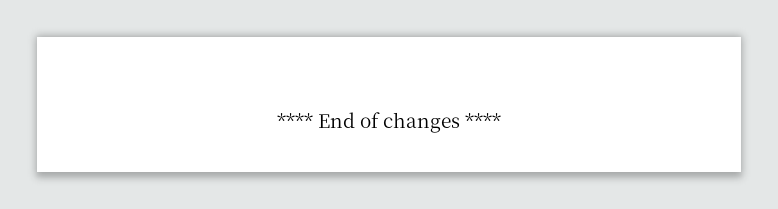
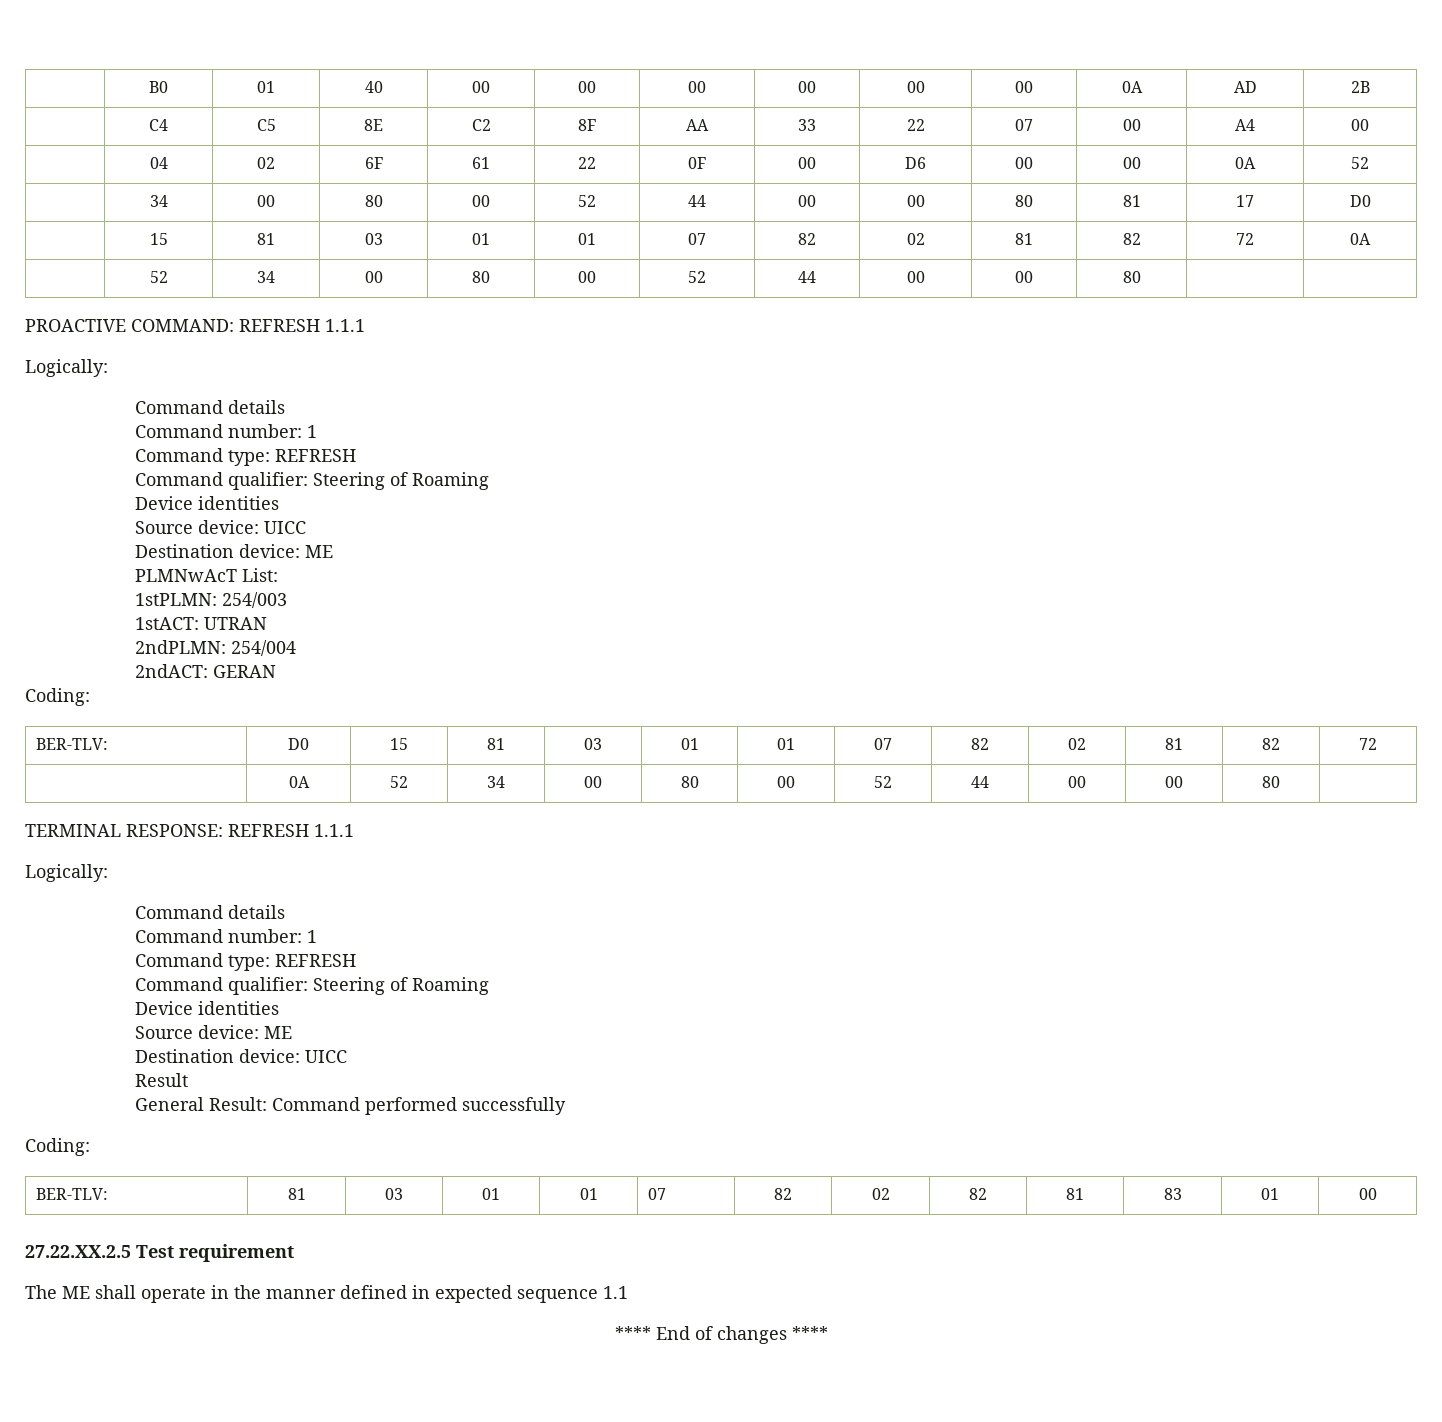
+ | B0 | 01 | 40 | 00 | 00 | 00 | 00 | 00 | 00 | 0A | AD | 2B
+ | C4 | C5 | 8E | C2 | 8F | AA | 33 | 22 | 07 | 00 | A4 | 00
+ | 04 | 02 | 6F | 61 | 22 | 0F | 00 | D6 | 00 | 00 | 0A | 52
+ | 34 | 00 | 80 | 00 | 52 | 44 | 00 | 00 | 80 | 81 | 17 | D0
+ | 15 | 81 | 03 | 01 | 01 | 07 | 82 | 02 | 81 | 82 | 72 | 0A
+ | 52 | 34 | 00 | 80 | 00 | 52 | 44 | 00 | 00 | 80 | |
+ PROACTIVE COMMAND: REFRESH 1.1.1
+ Logically:
+ Command details
+ Command number: 1
+ Command type: REFRESH
+ Command qualifier: Steering of Roaming
+ Device identities
+ Source device: UICC
+ Destination device: ME
+ PLMNwAcT List:
+ 1stPLMN: 254/003
+ 1stACT: UTRAN
+ 2ndPLMN: 254/004
+ 2ndACT: GERAN
+ Coding:
+ BER-TLV: | D0 | 15 | 81 | 03 | 01 | 01 | 07 | 82 | 02 | 81 | 82 | 72
+ | 0A | 52 | 34 | 00 | 80 | 00 | 52 | 44 | 00 | 00 | 80 |
+ TERMINAL RESPONSE: REFRESH 1.1.1
+ Logically:
+ Command details
+ Command number: 1
+ Command type: REFRESH
+ Command qualifier: Steering of Roaming
+ Device identities
+ Source device: ME
+ Destination device: UICC
+ Result
+ General Result: Command performed successfully
+ Coding:
+ BER-TLV: | 81 | 03 | 01 | 01 | 07 | 82 | 02 | 82 | 81 | 83 | 01 | 00
+ 27.22.XX.2.5 Test requirement
+ The ME shall operate in the manner defined in expected sequence 1.1

